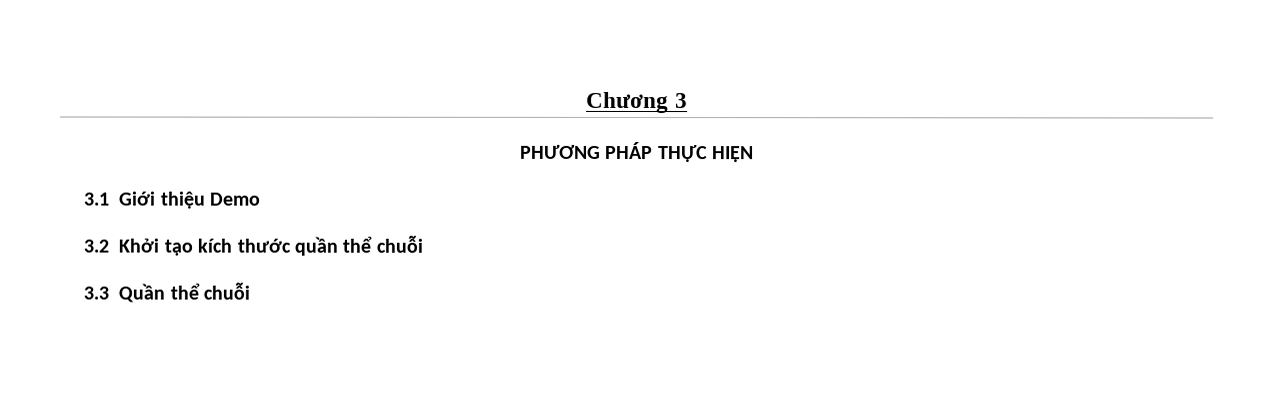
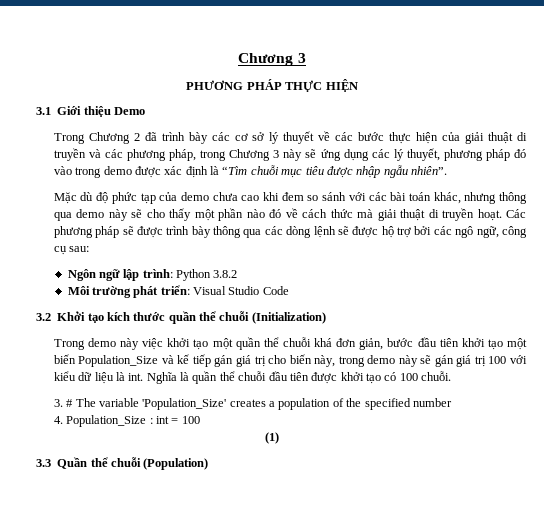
+ Trong Chương 2 đã trình bày các cơ sở lý thuyết về các bước thực hiện của giải thuật di truyền và các phương pháp, trong Chương 3 này sẽ ứng dụng các lý thuyết, phương pháp đó vào trong demo được xác định là “Tìm chuỗi mục tiêu được nhập ngẫu nhiên”.
+ Mặc dù độ phức tạp của demo chưa cao khi đem so sánh với các bài toán khác, nhưng thông qua demo này sẽ cho thấy một phần nào đó về cách thức mà giải thuật di truyền hoạt. Các phương pháp sẽ được trình bày thông qua các dòng lệnh sẽ được hộ trợ bởi các ngô ngữ, công cụ sau:
+ Ngôn ngữ lập trình: Python 3.8.2
+ Môi trường phát triển: Visual Studio Code
- 3.2 Khởi tạo kích thước quần thể chuỗi
+ 3.2 Khởi tạo kích thước quần thể chuỗi (Initialization)
+ Trong demo này việc khởi tạo một quần thể chuỗi khá đơn giản, bước đầu tiên khởi tạo một biến Population_Size và kế tiếp gán giá trị cho biến này, trong demo này sẽ gán giá trị 100 với kiểu dữ liệu là int. Nghĩa là quần thể chuỗi đầu tiên được khởi tạo có 100 chuỗi.
+ 3. # The variable 'Population_Size' creates a population of the specified number
+ 4. Population_Size : int = 100
+ (1)
- 3.3 Quần thể chuỗi
+ 3.3 Quần thể chuỗi (Population)

